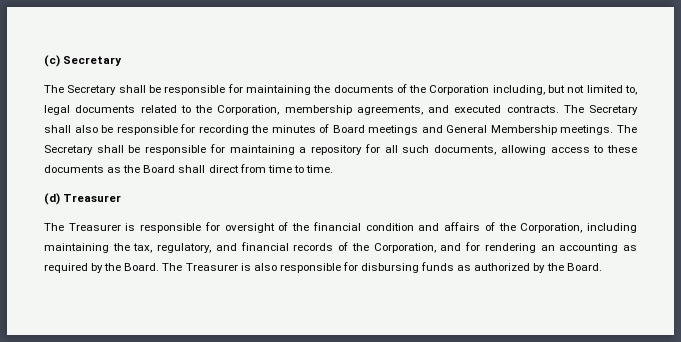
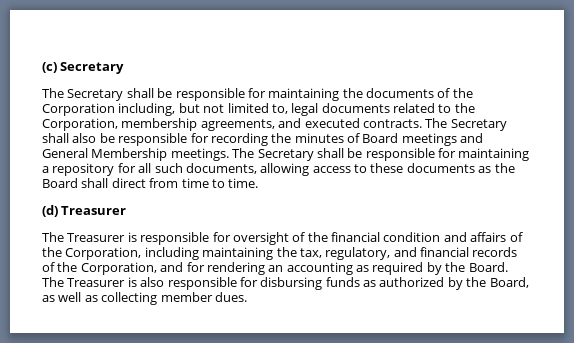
- The Treasurer is also responsible for disbursing funds as authorized by the Board.
+ The Treasurer is also responsible for disbursing funds as authorized by the Board, as well as collecting member dues.

